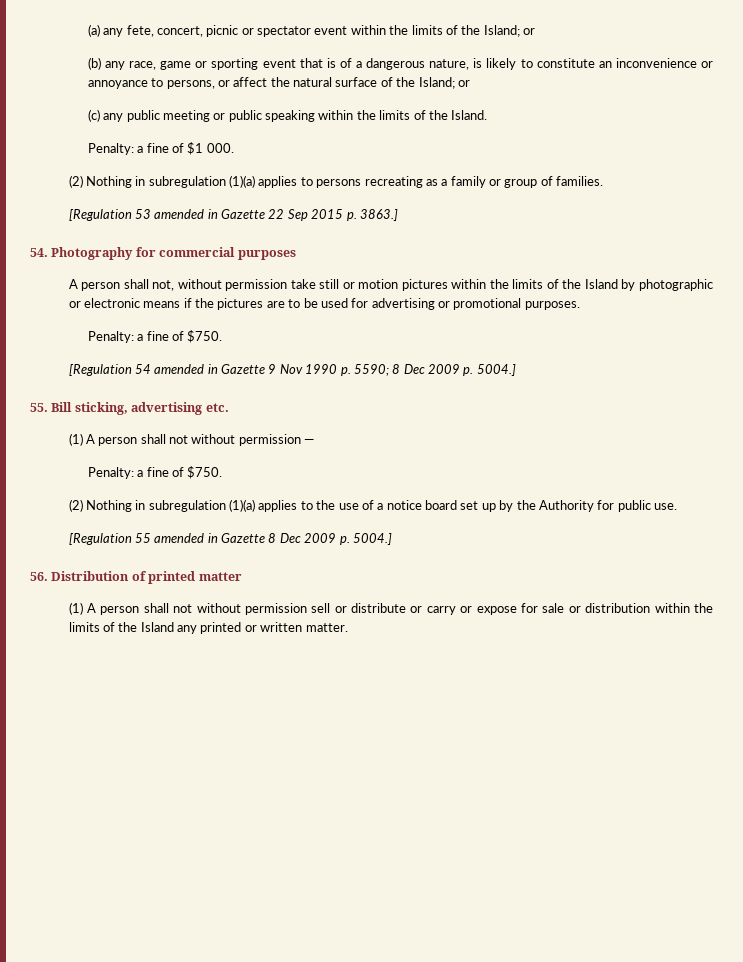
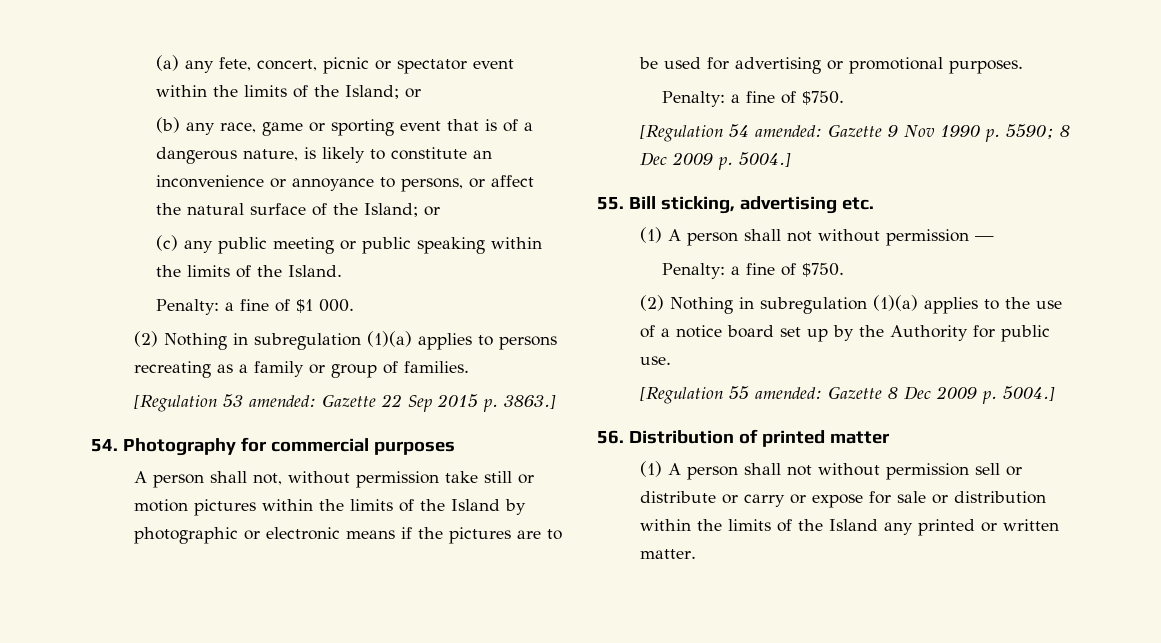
- [Regulation 53 amended in Gazette 22 Sep 2015 p. 3863.]
+ [Regulation 53 amended: Gazette 22 Sep 2015 p. 3863.]
- [Regulation 54 amended in Gazette 9 Nov 1990 p. 5590; 8 Dec 2009 p. 5004.]
+ [Regulation 54 amended: Gazette 9 Nov 1990 p. 5590; 8 Dec 2009 p. 5004.]
- [Regulation 55 amended in Gazette 8 Dec 2009 p. 5004.]
+ [Regulation 55 amended: Gazette 8 Dec 2009 p. 5004.]

